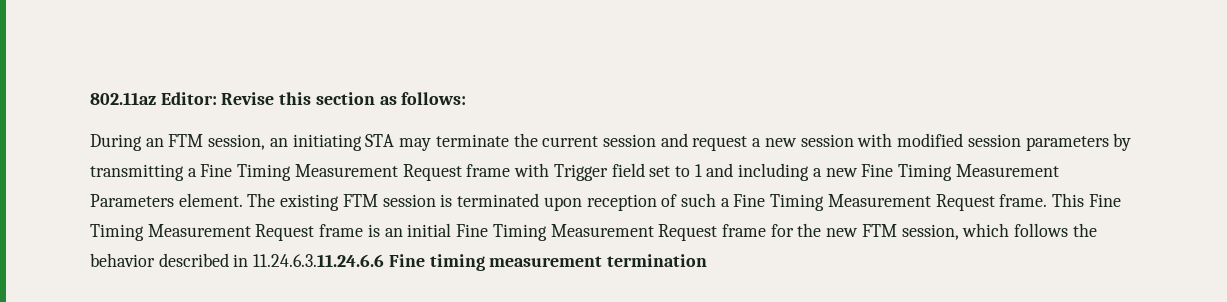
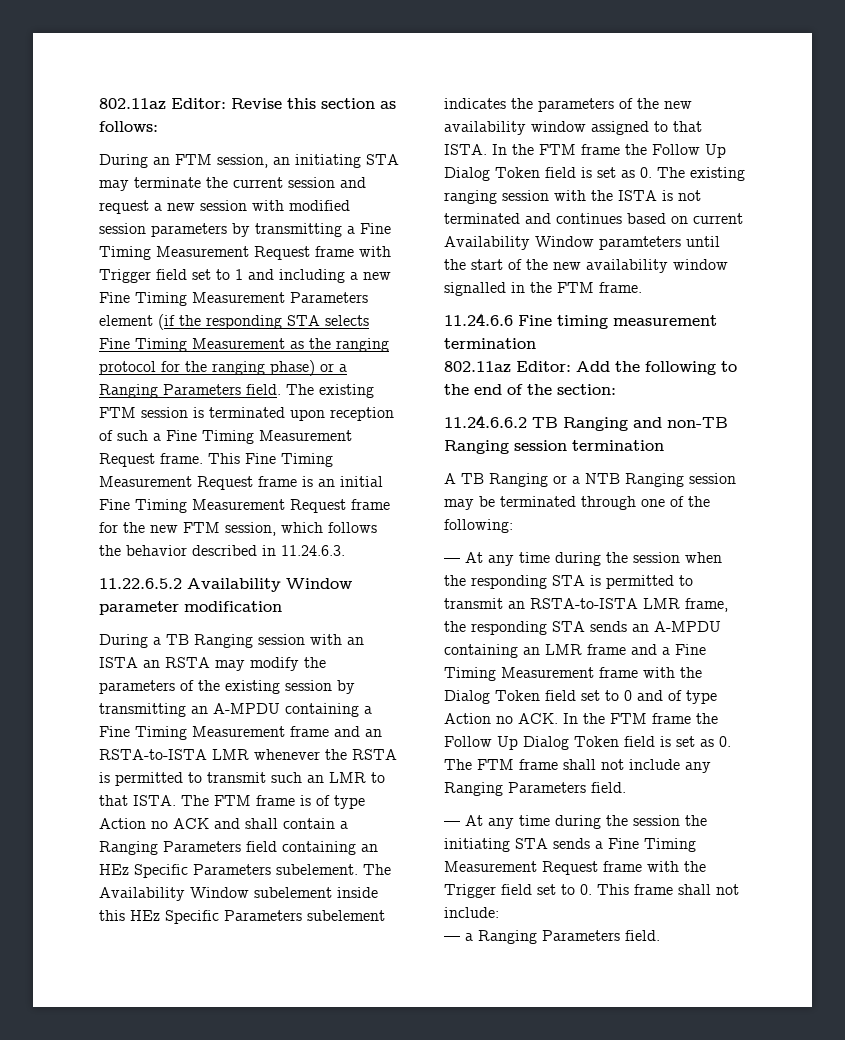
- During an FTM session, an initiating STA may terminate the current session and request a new session with modified session parameters by transmitting a Fine Timing Measurement Request frame with Trigger field set to 1 and including a new Fine Timing Measurement Parameters element.
+ During an FTM session, an initiating STA may terminate the current session and request a new session with modified session parameters by transmitting a Fine Timing Measurement Request frame with Trigger field set to 1 and including a new Fine Timing Measurement Parameters element (if the responding STA selects Fine Timing Measurement as the ranging protocol for the ranging phase) or a Ranging Parameters field.
- This Fine Timing Measurement Request frame is an initial Fine Timing Measurement Request frame for the new FTM session, which follows the behavior described in 11.24.6.3.11.24.6.6 Fine timing measurement termination
+ This Fine Timing Measurement Request frame is an initial Fine Timing Measurement Request frame for the new FTM session, which follows the behavior described in 11.24.6.3.
+ 11.22.6.5.2 Availability Window parameter modification
+ During a TB Ranging session with an ISTA an RSTA may modify the parameters of the existing session by transmitting an A-MPDU containing a Fine Timing Measurement frame and an RSTA-to-ISTA LMR whenever the RSTA is permitted to transmit such an LMR to that ISTA. The FTM frame is of type Action no ACK and shall contain a Ranging Parameters field containing an HEz Specific Parameters subelement. The Availability Window subelement inside this HEz Specific Parameters subelement indicates the parameters of the new availability window assigned to that ISTA. In the FTM frame the Follow Up Dialog Token field is set as 0. The existing ranging session with the ISTA is not terminated and continues based on current Availability Window paramteters until the start of the new availability window signalled in the FTM frame.
+ 11.24.6.6 Fine timing measurement termination
+ 802.11az Editor: Add the following to the end of the section:
+ 11.24.6.6.2 TB Ranging and non-TB Ranging session termination
+ A TB Ranging or a NTB Ranging session may be terminated through one of the following:
+ — At any time during the session when the responding STA is permitted to transmit an RSTA-to-ISTA LMR frame, the responding STA sends an A-MPDU containing an LMR frame and a Fine Timing Measurement frame with the Dialog Token field set to 0 and of type Action no ACK. In the FTM frame the Follow Up Dialog Token field is set as 0. The FTM frame shall not include any Ranging Parameters field.
+ — At any time during the session the initiating STA sends a Fine Timing Measurement Request frame with the Trigger field set to 0. This frame shall not include:
+ — a Ranging Parameters field.

